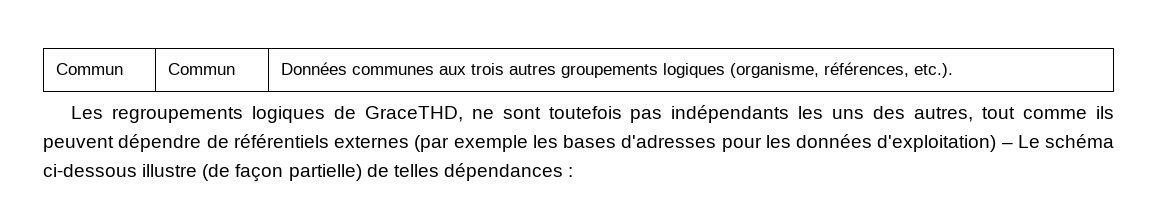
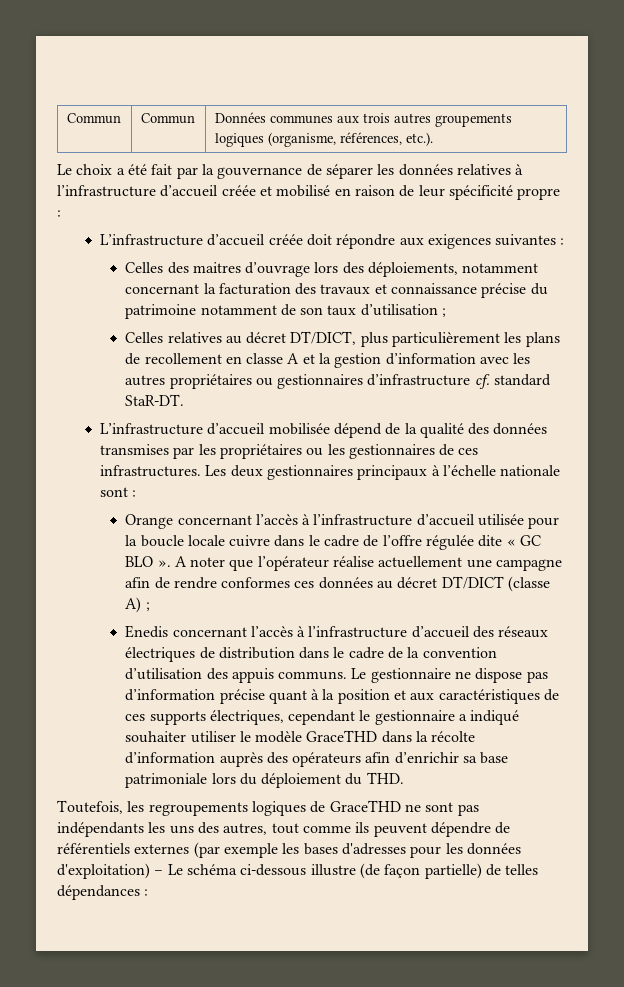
- Les regroupements logiques de GraceTHD, ne sont toutefois pas indépendants les uns des autres, tout comme ils peuvent dépendre de référentiels externes (par exemple les bases d'adresses pour les données d'exploitation) – Le schéma ci-dessous illustre (de façon partielle) de telles dépendances :
+ Le choix a été fait par la gouvernance de séparer les données relatives à l’infrastructure d’accueil créée et mobilisé en raison de leur spécificité propre :
+ L’infrastructure d’accueil créée doit répondre aux exigences suivantes :
+ Celles des maitres d’ouvrage lors des déploiements, notamment concernant la facturation des travaux et connaissance précise du patrimoine notamment de son taux d’utilisation ;
+ Celles relatives au décret DT/DICT, plus particulièrement les plans de recollement en classe A et la gestion d’information avec les autres propriétaires ou gestionnaires d’infrastructure cf. standard StaR-DT.
+ L’infrastructure d’accueil mobilisée dépend de la qualité des données transmises par les propriétaires ou les gestionnaires de ces infrastructures. Les deux gestionnaires principaux à l’échelle nationale sont :
+ Orange concernant l’accès à l’infrastructure d’accueil utilisée pour la boucle locale cuivre dans le cadre de l’offre régulée dite « GC BLO ». A noter que l’opérateur réalise actuellement une campagne afin de rendre conformes ces données au décret DT/DICT (classe A) ;
+ Enedis concernant l’accès à l’infrastructure d’accueil des réseaux électriques de distribution dans le cadre de la convention d’utilisation des appuis communs. Le gestionnaire ne dispose pas d’information précise quant à la position et aux caractéristiques de ces supports électriques, cependant le gestionnaire a indiqué souhaiter utiliser le modèle GraceTHD dans la récolte d’information auprès des opérateurs afin d’enrichir sa base patrimoniale lors du déploiement du THD.
+ Toutefois, les regroupements logiques de GraceTHD ne sont pas indépendants les uns des autres, tout comme ils peuvent dépendre de référentiels externes (par exemple les bases d'adresses pour les données d'exploitation) – Le schéma ci-dessous illustre (de façon partielle) de telles dépendances :

